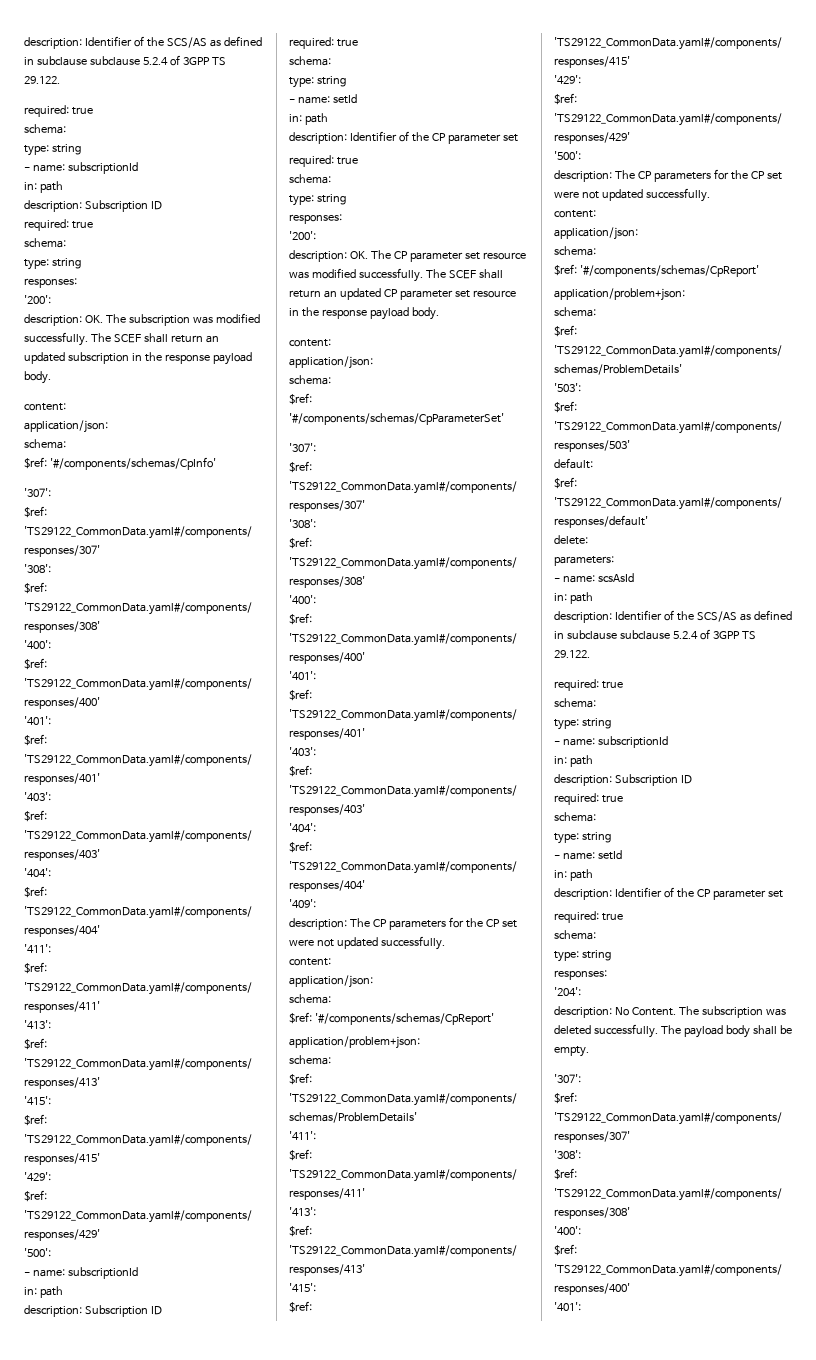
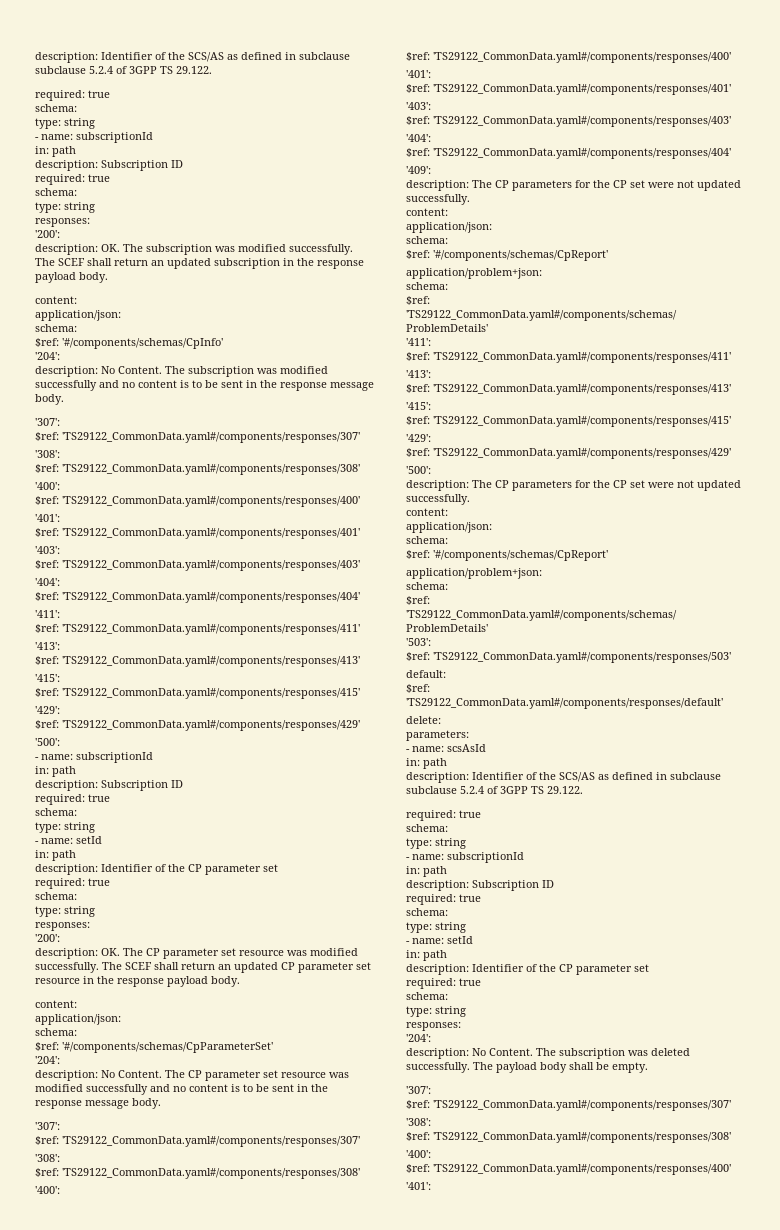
  $ref: '#/components/schemas/CpInfo'
+ '204':
+ description: No Content. The subscription was modified successfully and no content is to be sent in the response message body.
  $ref: '#/components/schemas/CpParameterSet'
+ '204':
+ description: No Content. The CP parameter set resource was modified successfully and no content is to be sent in the response message body.

